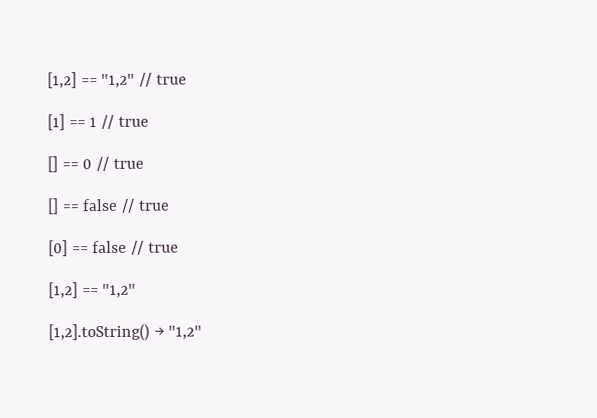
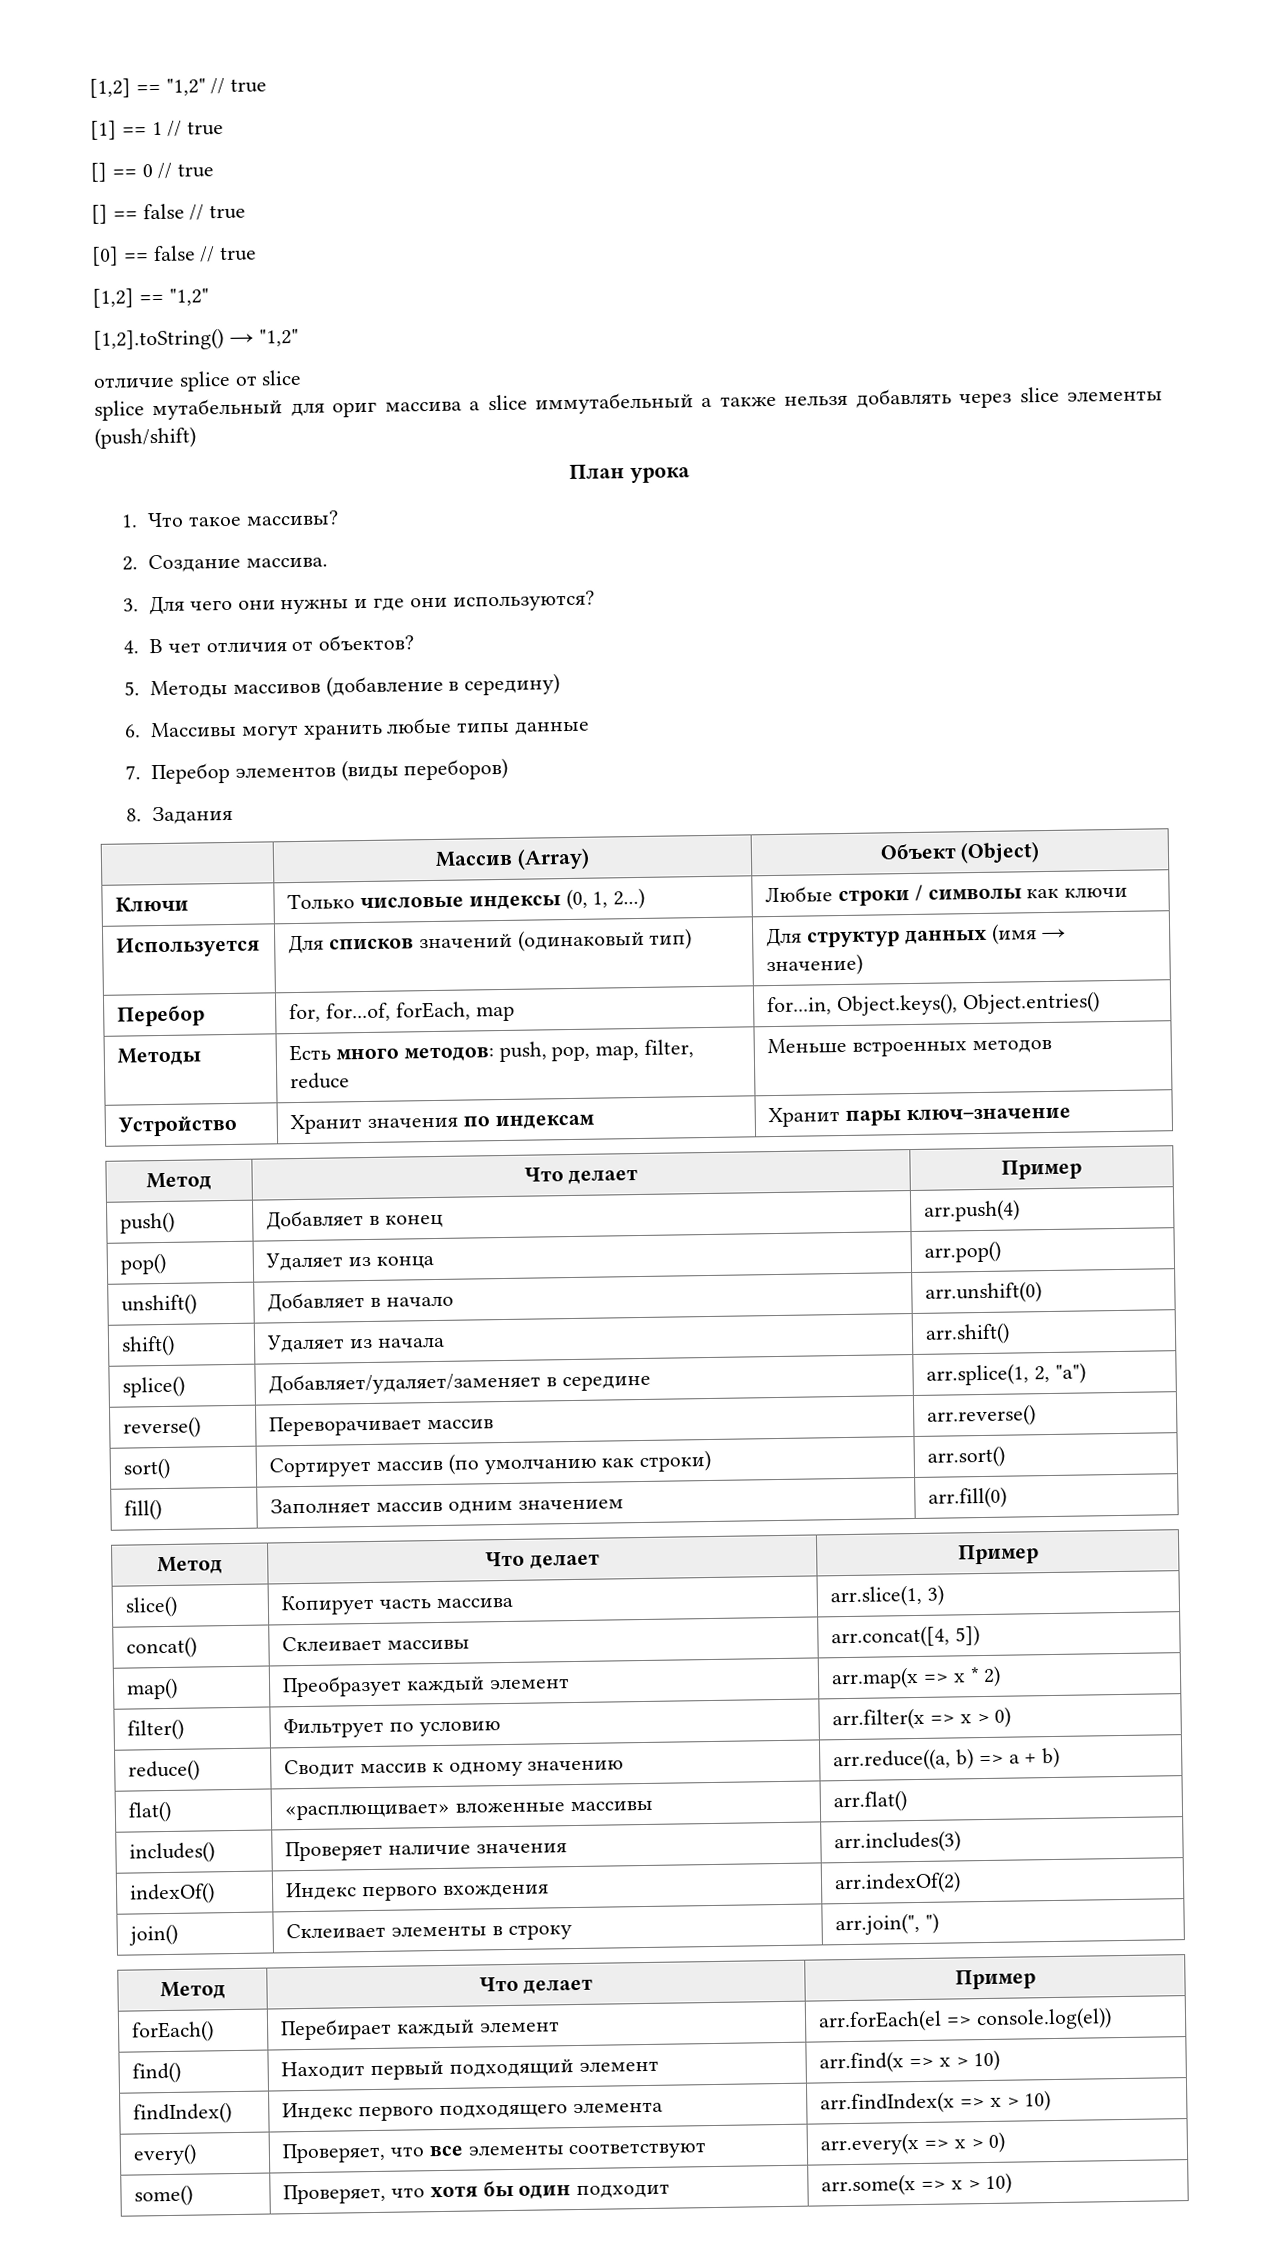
+ отличие splice от slice
+ splice мутабельный для ориг массива а slice иммутабельный а также нельзя добавлять через slice элементы (push/shift)
+ План урока
+ 1. Что такое массивы?
+ 2. Создание массива.
+ 3. Для чего они нужны и где они используются?
+ 4. В чет отличия от объектов?
+ 5. Методы массивов (добавление в середину)
+ 6. Массивы могут хранить любые типы данные
+ 7. Перебор элементов (виды переборов)
+ 8. Задания
+ | Массив (Array) | Объект (Object)
+ Ключи | Только числовые индексы (0, 1, 2...) | Любые строки / символы как ключи
+ Используется | Для списков значений (одинаковый тип) | Для структур данных (имя → значение)
+ Перебор | for, for...of, forEach, map | for...in, Object.keys(), Object.entries()
+ Методы | Есть много методов: push, pop, map, filter, reduce | Меньше встроенных методов
+ Устройство | Хранит значения по индексам | Хранит пары ключ–значение
+ Метод | Что делает | Пример
+ push() | Добавляет в конец | arr.push(4)
+ pop() | Удаляет из конца | arr.pop()
+ unshift() | Добавляет в начало | arr.unshift(0)
+ shift() | Удаляет из начала | arr.shift()
+ splice() | Добавляет/удаляет/заменяет в середине | arr.splice(1, 2, "a")
+ reverse() | Переворачивает массив | arr.reverse()
+ sort() | Сортирует массив (по умолчанию как строки) | arr.sort()
+ fill() | Заполняет массив одним значением | arr.fill(0)
+ Метод | Что делает | Пример
+ slice() | Копирует часть массива | arr.slice(1, 3)
+ concat() | Склеивает массивы | arr.concat([4, 5])
+ map() | Преобразует каждый элемент | arr.map(x => x * 2)
+ filter() | Фильтрует по условию | arr.filter(x => x > 0)
+ reduce() | Сводит массив к одному значению | arr.reduce((a, b) => a + b)
+ flat() | «расплющивает» вложенные массивы | arr.flat()
+ includes() | Проверяет наличие значения | arr.includes(3)
+ indexOf() | Индекс первого вхождения | arr.indexOf(2)
+ join() | Склеивает элементы в строку | arr.join(", ")
+ Метод | Что делает | Пример
+ forEach() | Перебирает каждый элемент | arr.forEach(el => console.log(el))
+ find() | Находит первый подходящий элемент | arr.find(x => x > 10)
+ findIndex() | Индекс первого подходящего элемента | arr.findIndex(x => x > 10)
+ every() | Проверяет, что все элементы соответствуют | arr.every(x => x > 0)
+ some() | Проверяет, что хотя бы один подходит | arr.some(x => x > 10)

